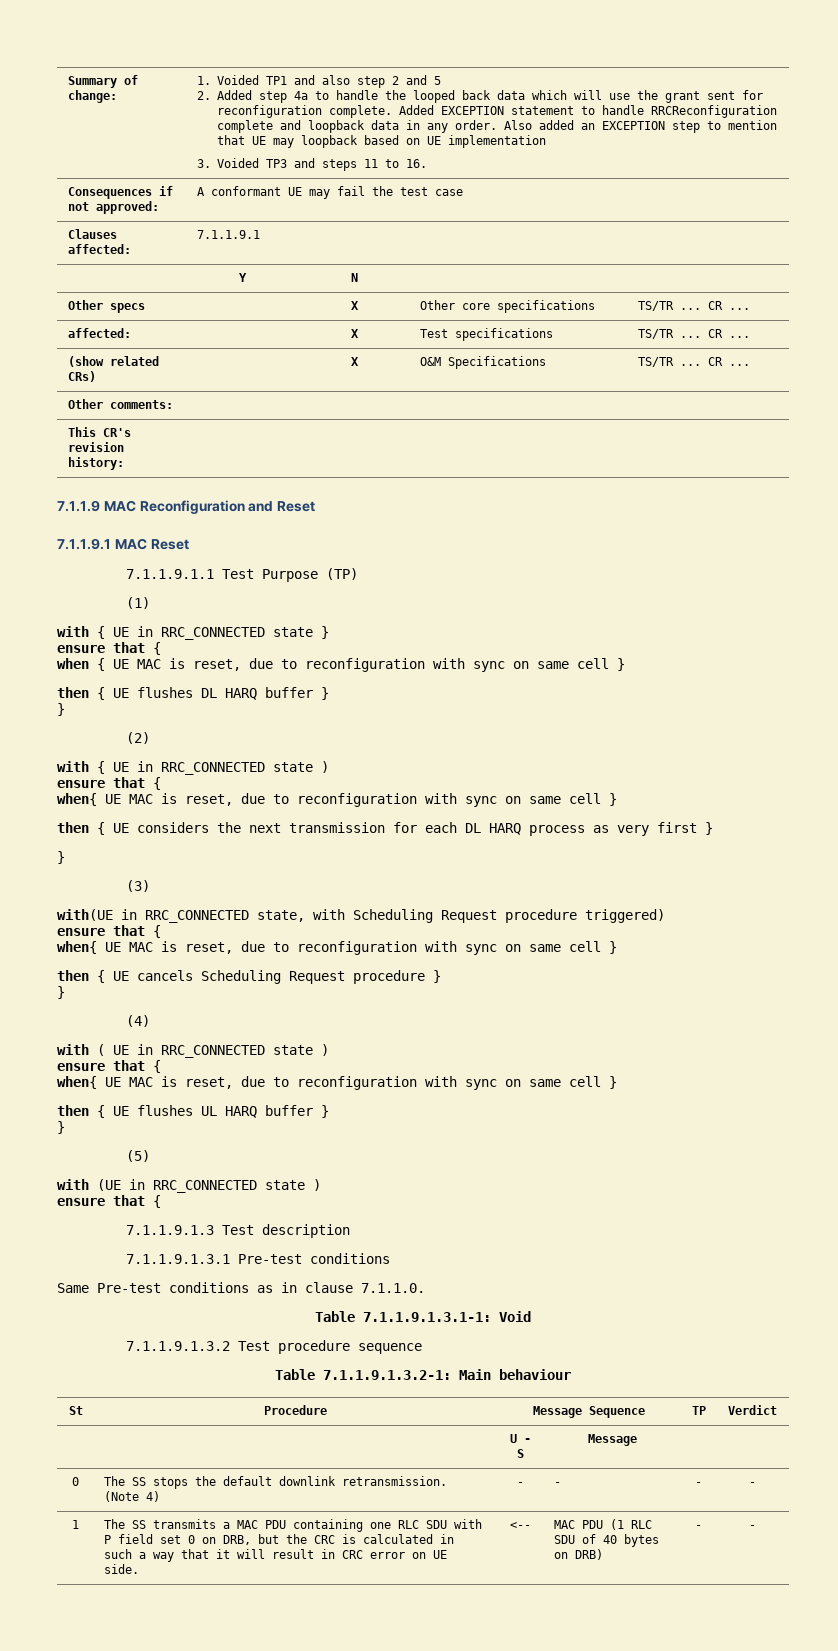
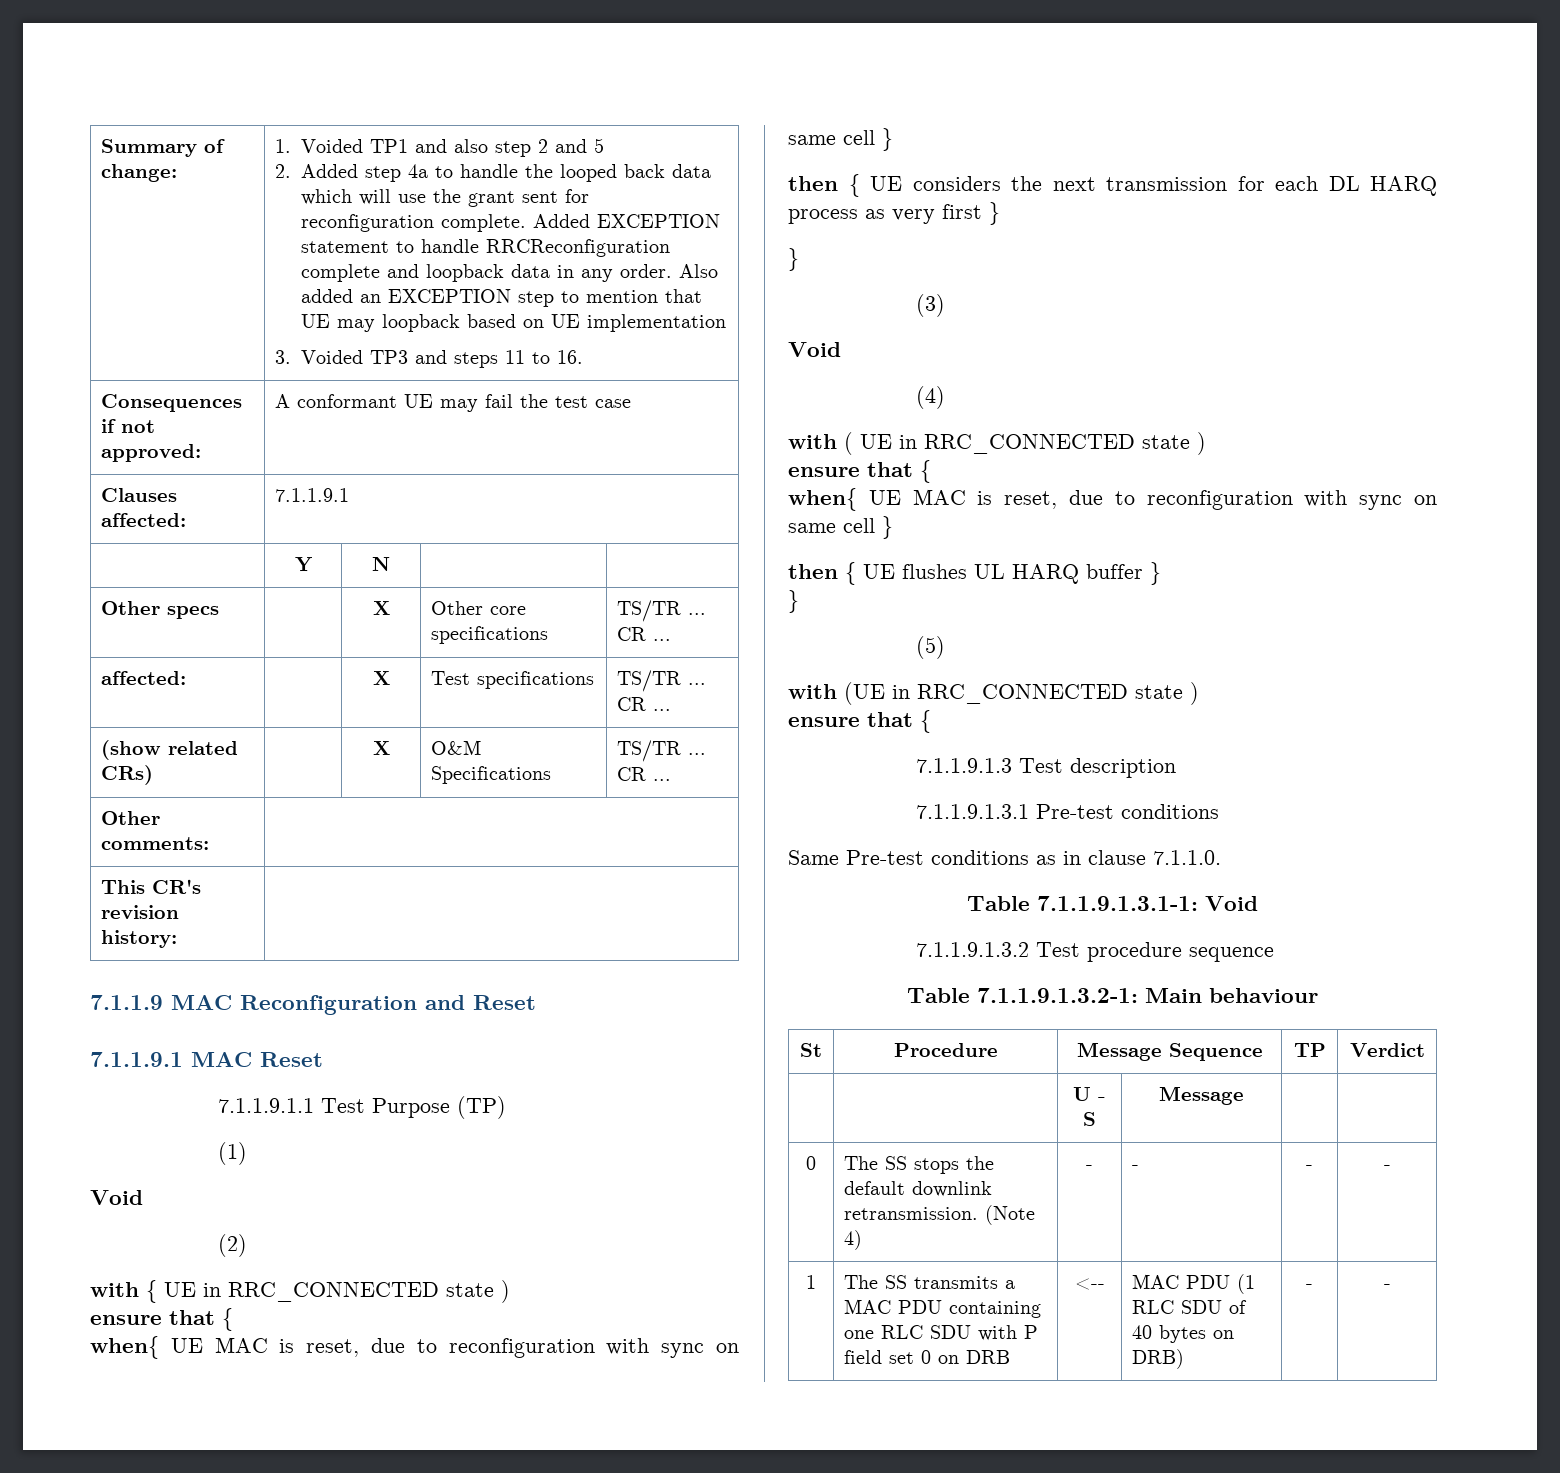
  (1)
- with { UE in RRC_CONNECTED state }
- ensure that {
- when { UE MAC is reset, due to reconfiguration with sync on same cell }
- then { UE flushes DL HARQ buffer }
- }
+ Void
  (3)
- with(UE in RRC_CONNECTED state, with Scheduling Request procedure triggered)
- ensure that {
- when{ UE MAC is reset, due to reconfiguration with sync on same cell }
- then { UE cancels Scheduling Request procedure }
- }
+ Void
- The SS transmits a MAC PDU containing one RLC SDU with P field set 0 on DRB, but the CRC is calculated in such a way that it will result in CRC error on UE side.
+ The SS transmits a MAC PDU containing one RLC SDU with P field set 0 on DRB

